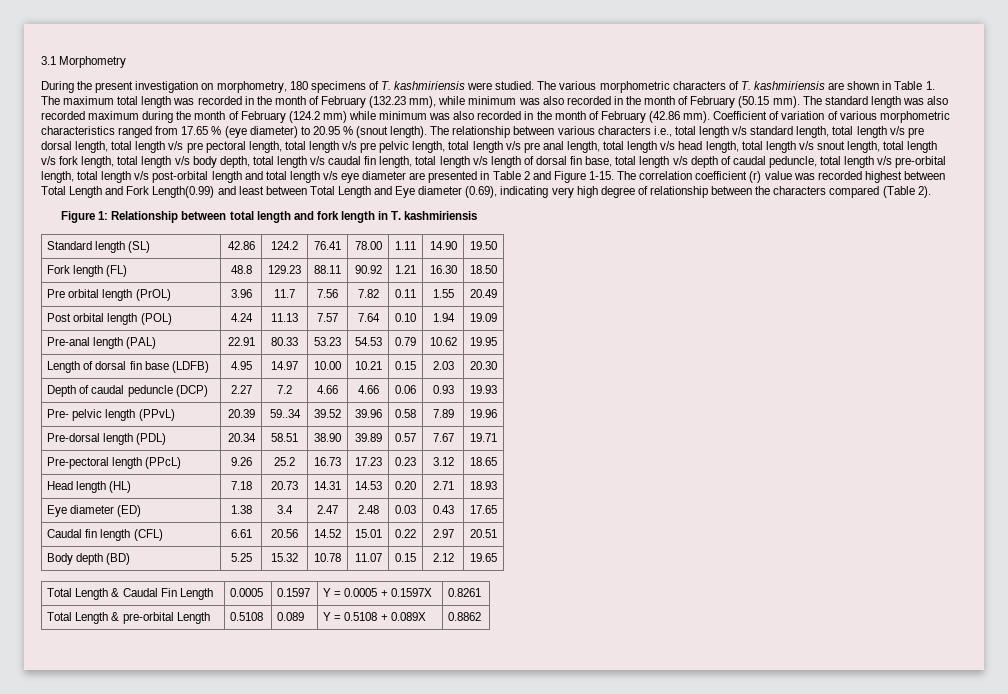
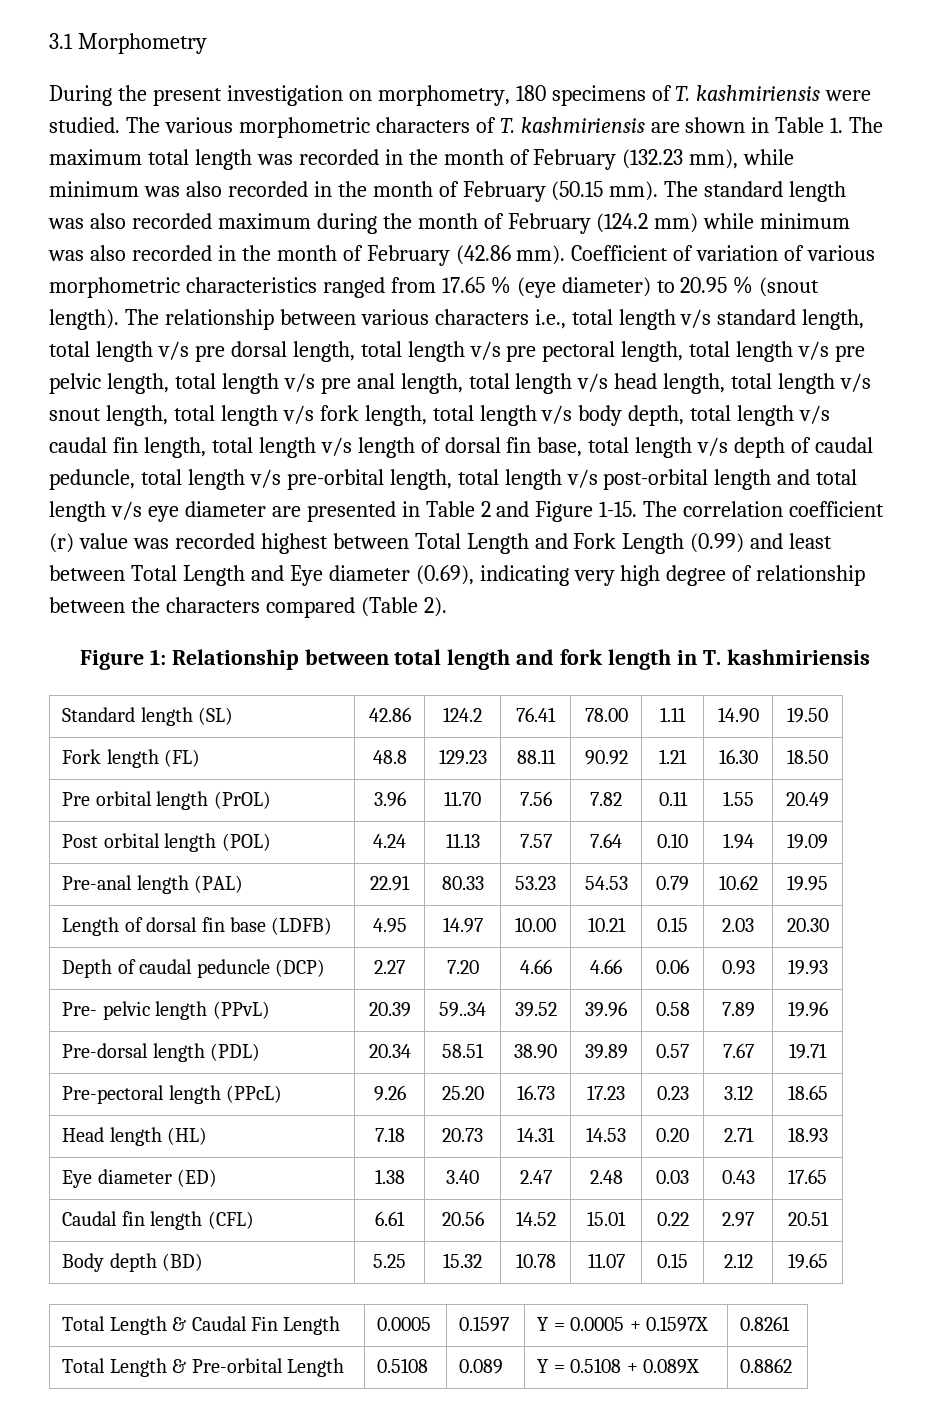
- The correlation coefficient (r) value was recorded highest between Total Length and Fork Length(0.99) and least between Total Length and Eye diameter (0.69), indicating very high degree of relationship between the characters compared (Table 2).
+ The correlation coefficient (r) value was recorded highest between Total Length and Fork Length (0.99) and least between Total Length and Eye diameter (0.69), indicating very high degree of relationship between the characters compared (Table 2).
- Pre orbital length (PrOL) | 3.96 | 11.7 | 7.56 | 7.82 | 0.11 | 1.55 | 20.49
+ Pre orbital length (PrOL) | 3.96 | 11.70 | 7.56 | 7.82 | 0.11 | 1.55 | 20.49
- Depth of caudal peduncle (DCP) | 2.27 | 7.2 | 4.66 | 4.66 | 0.06 | 0.93 | 19.93
+ Depth of caudal peduncle (DCP) | 2.27 | 7.20 | 4.66 | 4.66 | 0.06 | 0.93 | 19.93
- Pre-pectoral length (PPcL) | 9.26 | 25.2 | 16.73 | 17.23 | 0.23 | 3.12 | 18.65
+ Pre-pectoral length (PPcL) | 9.26 | 25.20 | 16.73 | 17.23 | 0.23 | 3.12 | 18.65
- Eye diameter (ED) | 1.38 | 3.4 | 2.47 | 2.48 | 0.03 | 0.43 | 17.65
+ Eye diameter (ED) | 1.38 | 3.40 | 2.47 | 2.48 | 0.03 | 0.43 | 17.65
- Total Length & pre-orbital Length | 0.5108 | 0.089 | Y = 0.5108 + 0.089X | 0.8862
+ Total Length & Pre-orbital Length | 0.5108 | 0.089 | Y = 0.5108 + 0.089X | 0.8862

